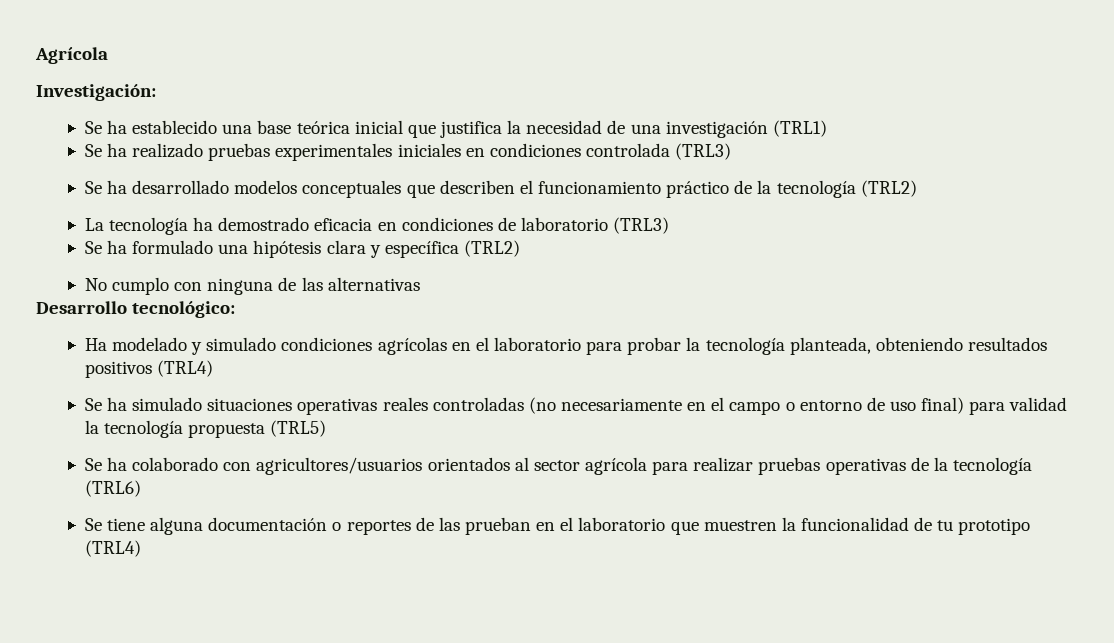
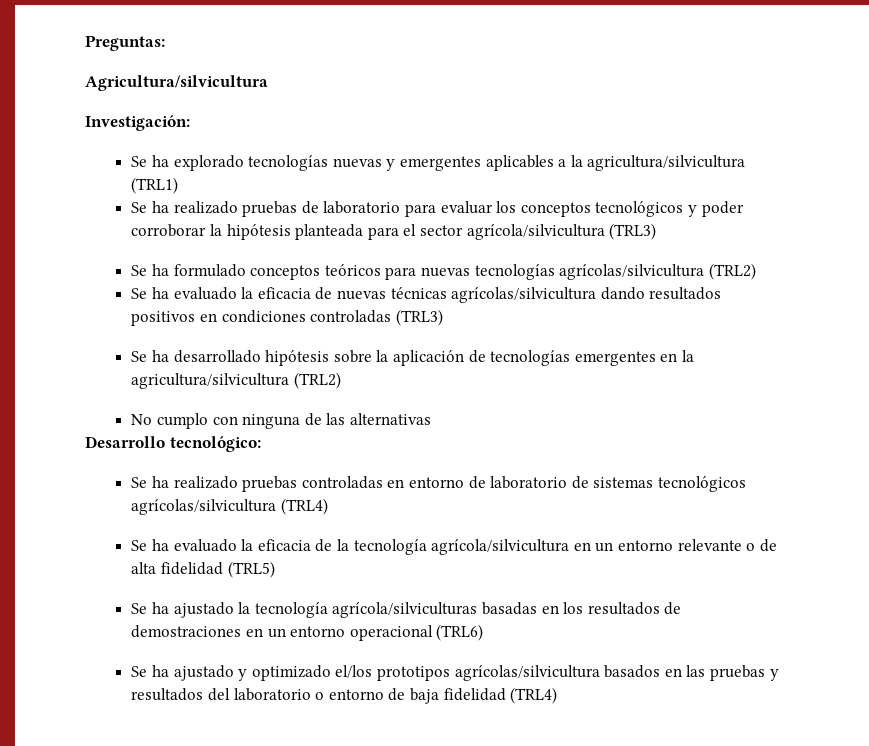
- Agrícola
+ Preguntas:
+ Agricultura/silvicultura
- Se ha establecido una base teórica inicial que justifica la necesidad de una investigación (TRL1)
+ Se ha explorado tecnologías nuevas y emergentes aplicables a la agricultura/silvicultura (TRL1)
- Se ha realizado pruebas experimentales iniciales en condiciones controlada (TRL3)
+ Se ha realizado pruebas de laboratorio para evaluar los conceptos tecnológicos y poder corroborar la hipótesis planteada para el sector agrícola/silvicultura (TRL3)
+ Se ha formulado conceptos teóricos para nuevas tecnologías agrícolas/silvicultura (TRL2)
+ Se ha evaluado la eficacia de nuevas técnicas agrícolas/silvicultura dando resultados positivos en condiciones controladas (TRL3)
- Se ha desarrollado modelos conceptuales que describen el funcionamiento práctico de la tecnología (TRL2)
- La tecnología ha demostrado eficacia en condiciones de laboratorio (TRL3)
- Se ha formulado una hipótesis clara y específica (TRL2)
+ Se ha desarrollado hipótesis sobre la aplicación de tecnologías emergentes en la agricultura/silvicultura (TRL2)
- Ha modelado y simulado condiciones agrícolas en el laboratorio para probar la tecnología planteada, obteniendo resultados positivos (TRL4)
- Se ha simulado situaciones operativas reales controladas (no necesariamente en el campo o entorno de uso final) para validad la tecnología propuesta (TRL5)
- Se ha colaborado con agricultores/usuarios orientados al sector agrícola para realizar pruebas operativas de la tecnología (TRL6)
- Se tiene alguna documentación o reportes de las prueban en el laboratorio que muestren la funcionalidad de tu prototipo (TRL4)
+ Se ha realizado pruebas controladas en entorno de laboratorio de sistemas tecnológicos agrícolas/silvicultura (TRL4)
+ Se ha evaluado la eficacia de la tecnología agrícola/silvicultura en un entorno relevante o de alta fidelidad (TRL5)
+ Se ha ajustado la tecnología agrícola/silviculturas basadas en los resultados de demostraciones en un entorno operacional (TRL6)
+ Se ha ajustado y optimizado el/los prototipos agrícolas/silvicultura basados en las pruebas y resultados del laboratorio o entorno de baja fidelidad (TRL4)

